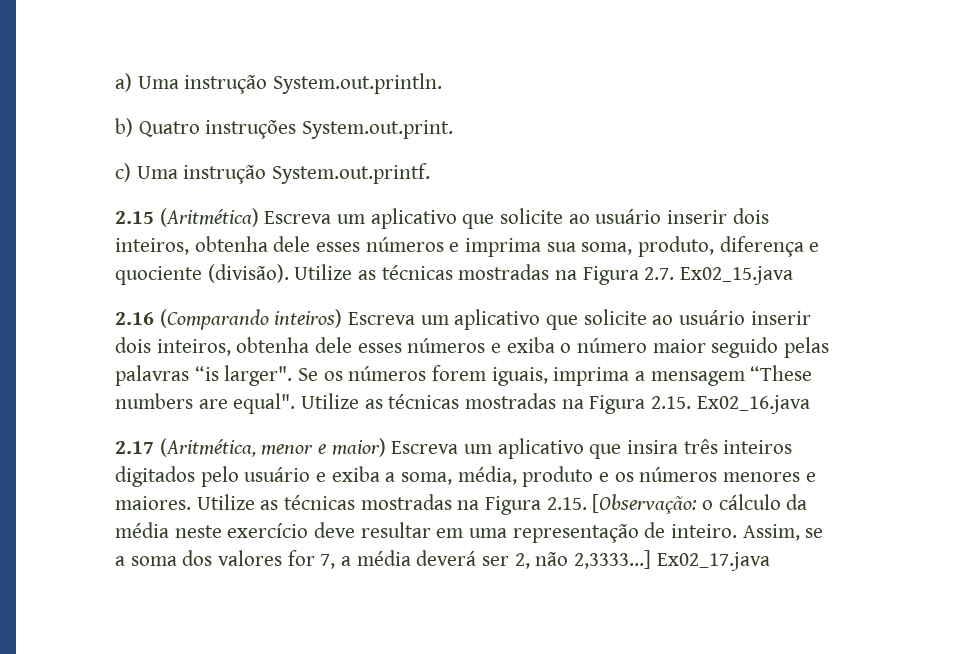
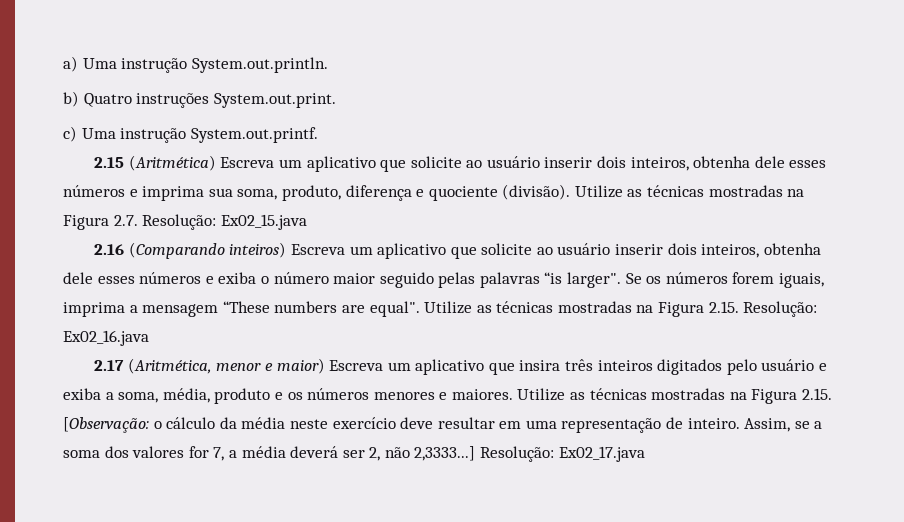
- Utilize as técnicas mostradas na Figura 2.7. Ex02_15.java
+ Utilize as técnicas mostradas na Figura 2.7. Resolução: Ex02_15.java
- Utilize as técnicas mostradas na Figura 2.15. Ex02_16.java
+ Utilize as técnicas mostradas na Figura 2.15. Resolução: Ex02_16.java
- Ex02_17.java
+ Resolução: Ex02_17.java

